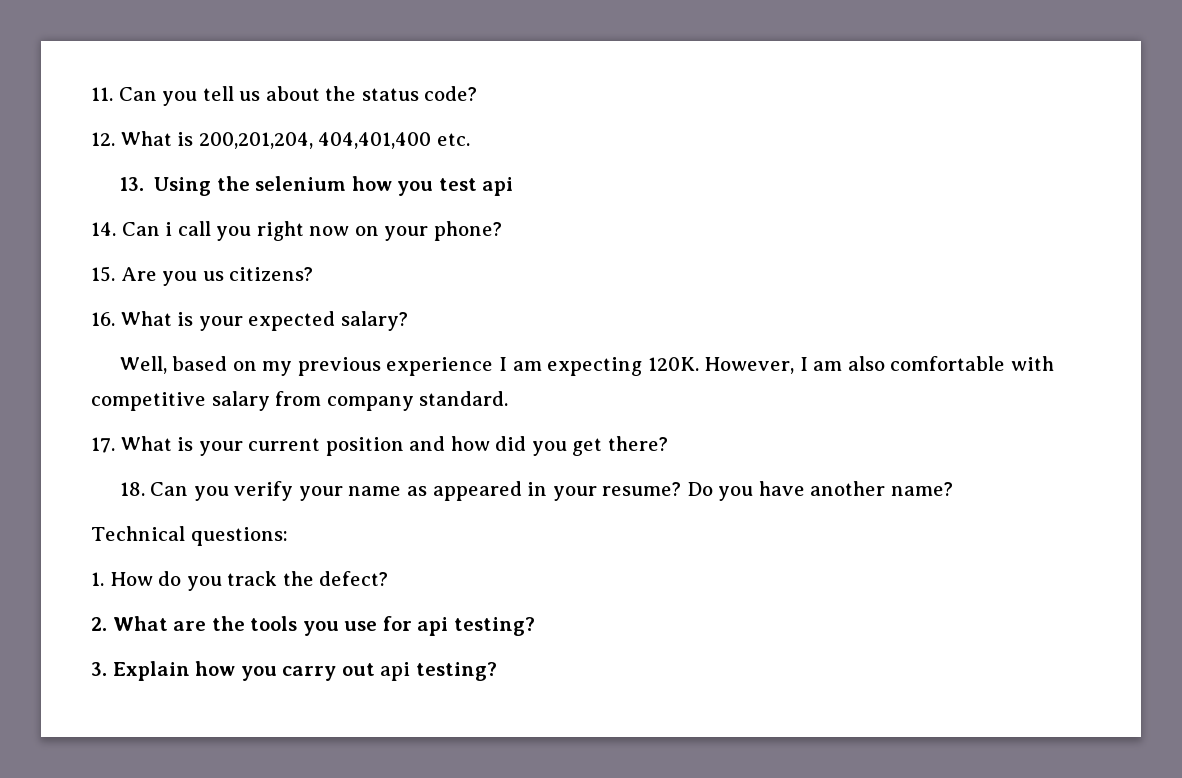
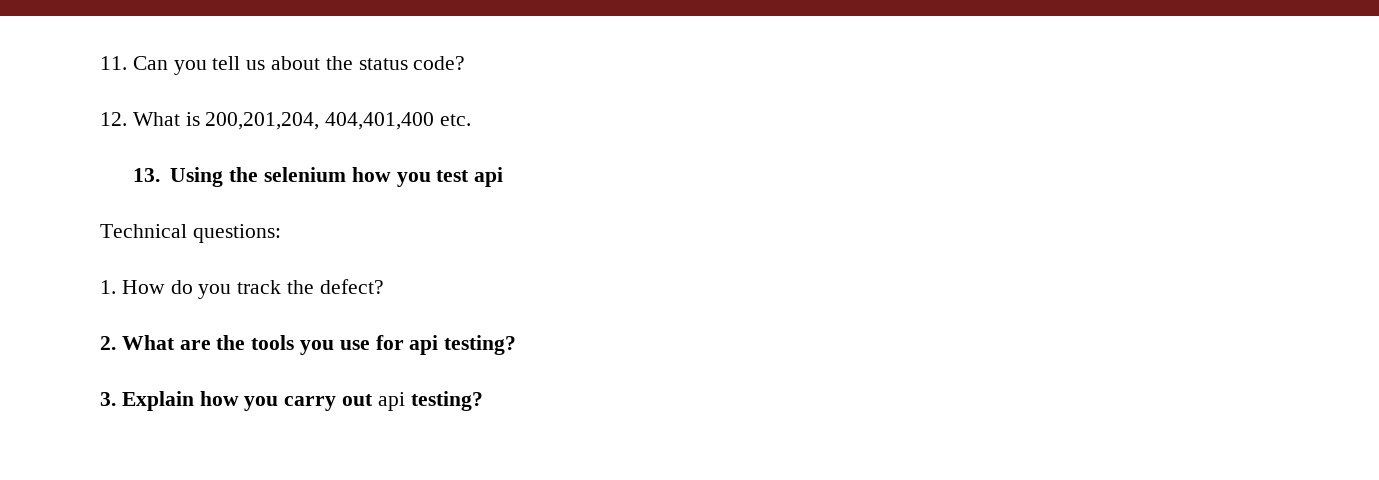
- 14. Can i call you right now on your phone?
- 15. Are you us citizens?
- 16. What is your expected salary?
- Well, based on my previous experience I am expecting 120K. However, I am also comfortable with competitive salary from company standard.
- 17. What is your current position and how did you get there?
- 18. Can you verify your name as appeared in your resume? Do you have another name?

